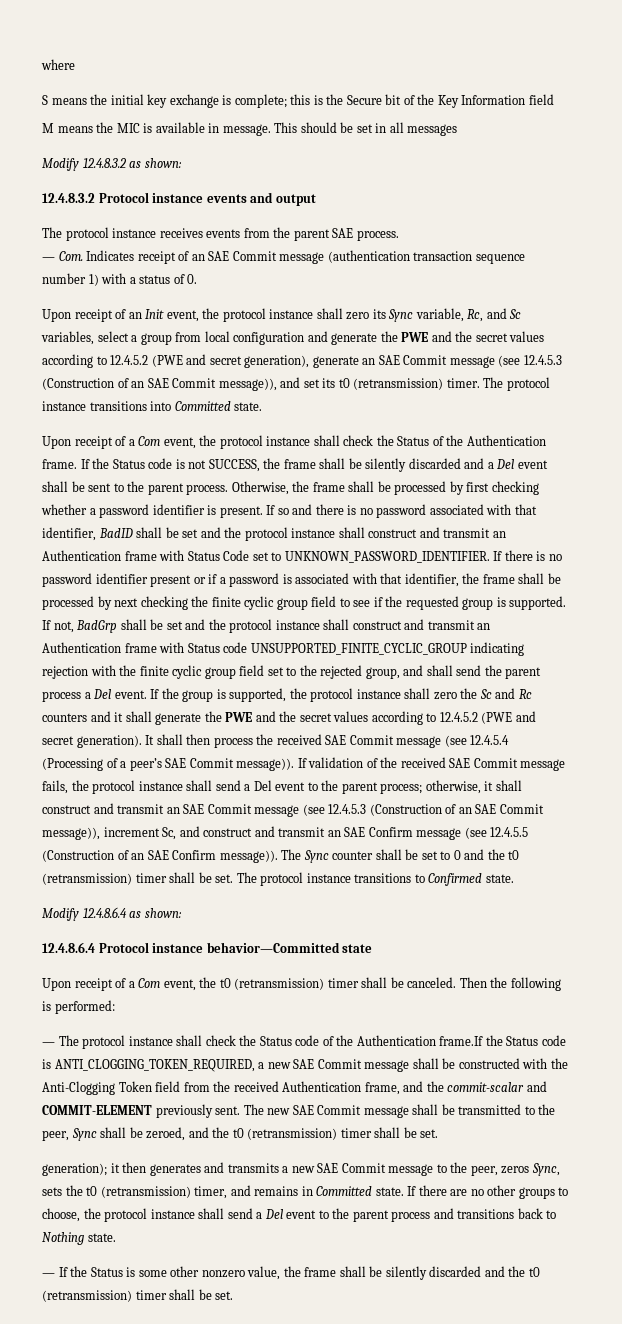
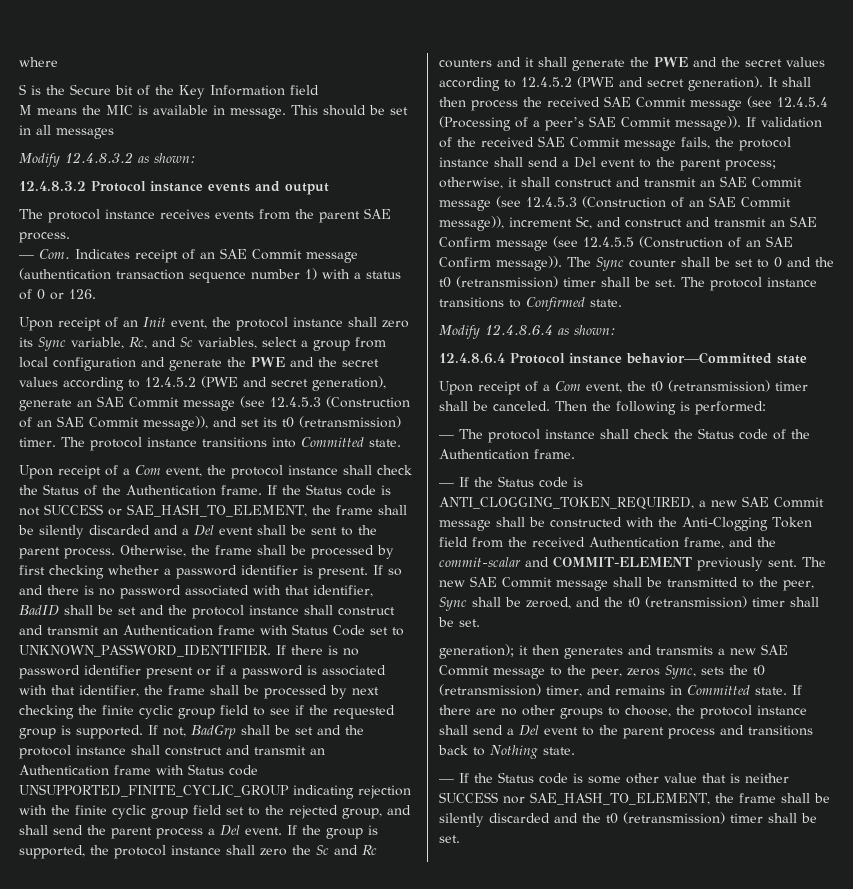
- S means the initial key exchange is complete; this is the Secure bit of the Key Information field
+ S is the Secure bit of the Key Information field
- — Com. Indicates receipt of an SAE Commit message (authentication transaction sequence number 1) with a status of 0.
+ — Com. Indicates receipt of an SAE Commit message (authentication transaction sequence number 1) with a status of 0 or 126.
- If the Status code is not SUCCESS, the frame shall be silently discarded and a Del event shall be sent to the parent process.
+ If the Status code is not SUCCESS or SAE_HASH_TO_ELEMENT, the frame shall be silently discarded and a Del event shall be sent to the parent process.
- — The protocol instance shall check the Status code of the Authentication frame.If the Status code is ANTI_CLOGGING_TOKEN_REQUIRED, a new SAE Commit message shall be constructed with the Anti-Clogging Token field from the received Authentication frame, and the commit-scalar and COMMIT-ELEMENT previously sent.
+ — The protocol instance shall check the Status code of the Authentication frame.
+ — If the Status code is ANTI_CLOGGING_TOKEN_REQUIRED, a new SAE Commit message shall be constructed with the Anti-Clogging Token field from the received Authentication frame, and the commit-scalar and COMMIT-ELEMENT previously sent.
- — If the Status is some other nonzero value, the frame shall be silently discarded and the t0 (retransmission) timer shall be set.
+ — If the Status code is some other value that is neither SUCCESS nor SAE_HASH_TO_ELEMENT, the frame shall be silently discarded and the t0 (retransmission) timer shall be set.

